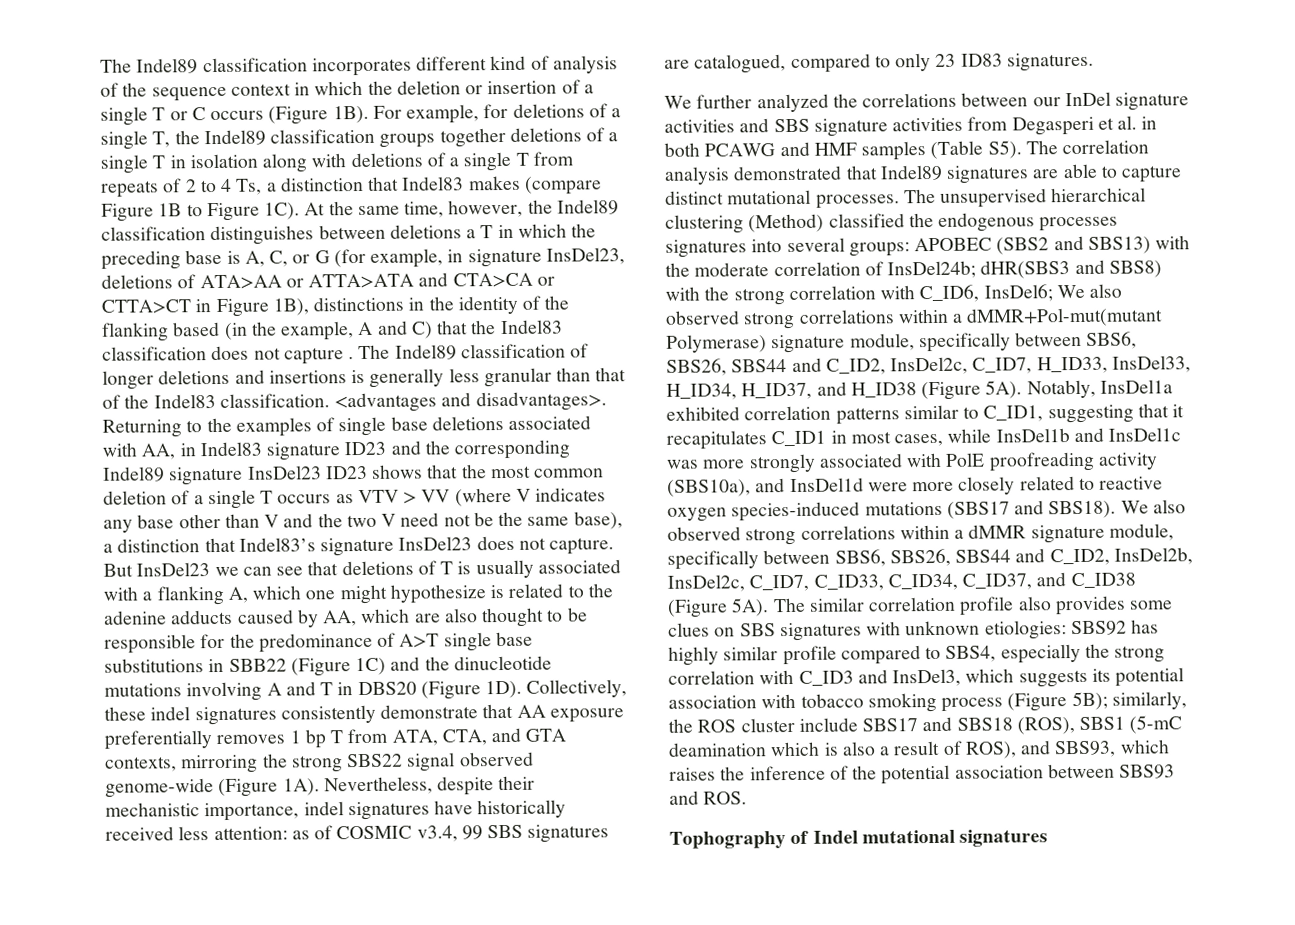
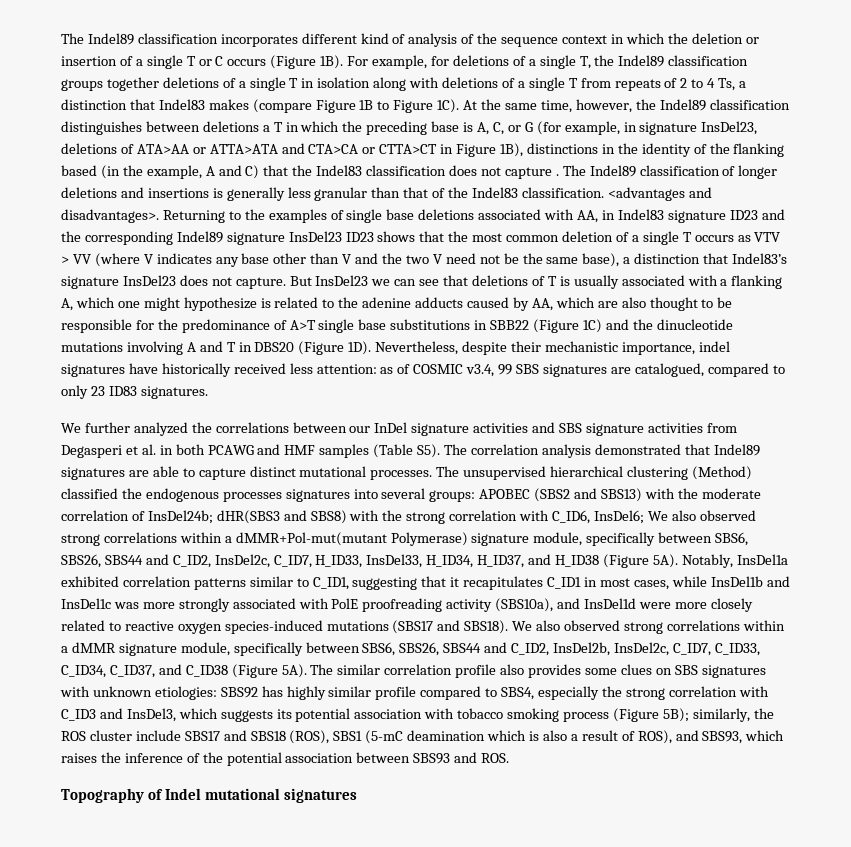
- Collectively, these indel signatures consistently demonstrate that AA exposure preferentially removes 1 bp T from ATA, CTA, and GTA contexts, mirroring the strong SBS22 signal observed genome-wide (Figure 1A).
- Tophography of Indel mutational signatures
+ Topography of Indel mutational signatures

